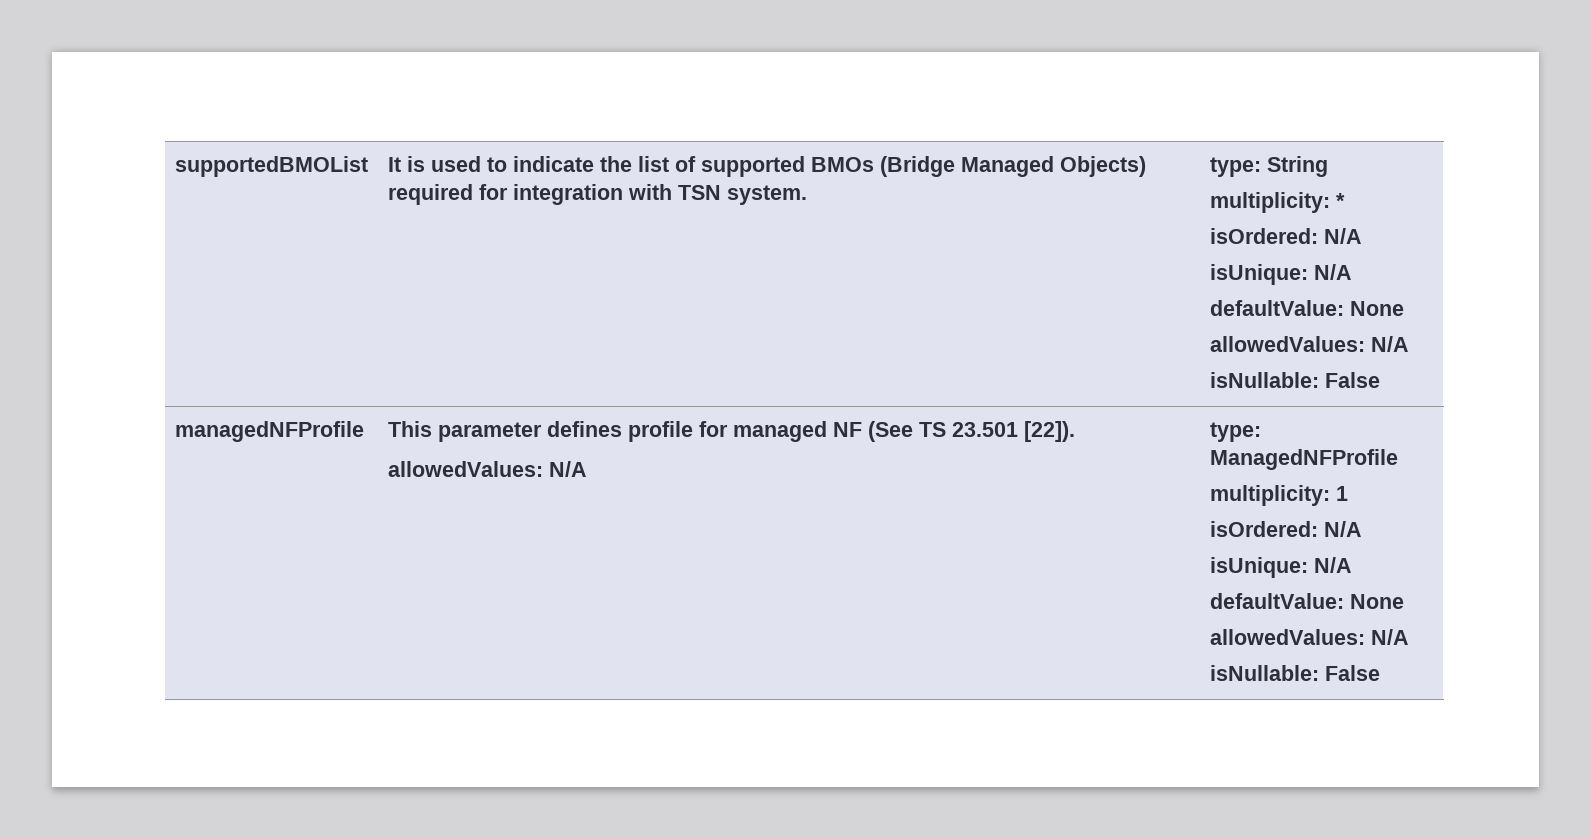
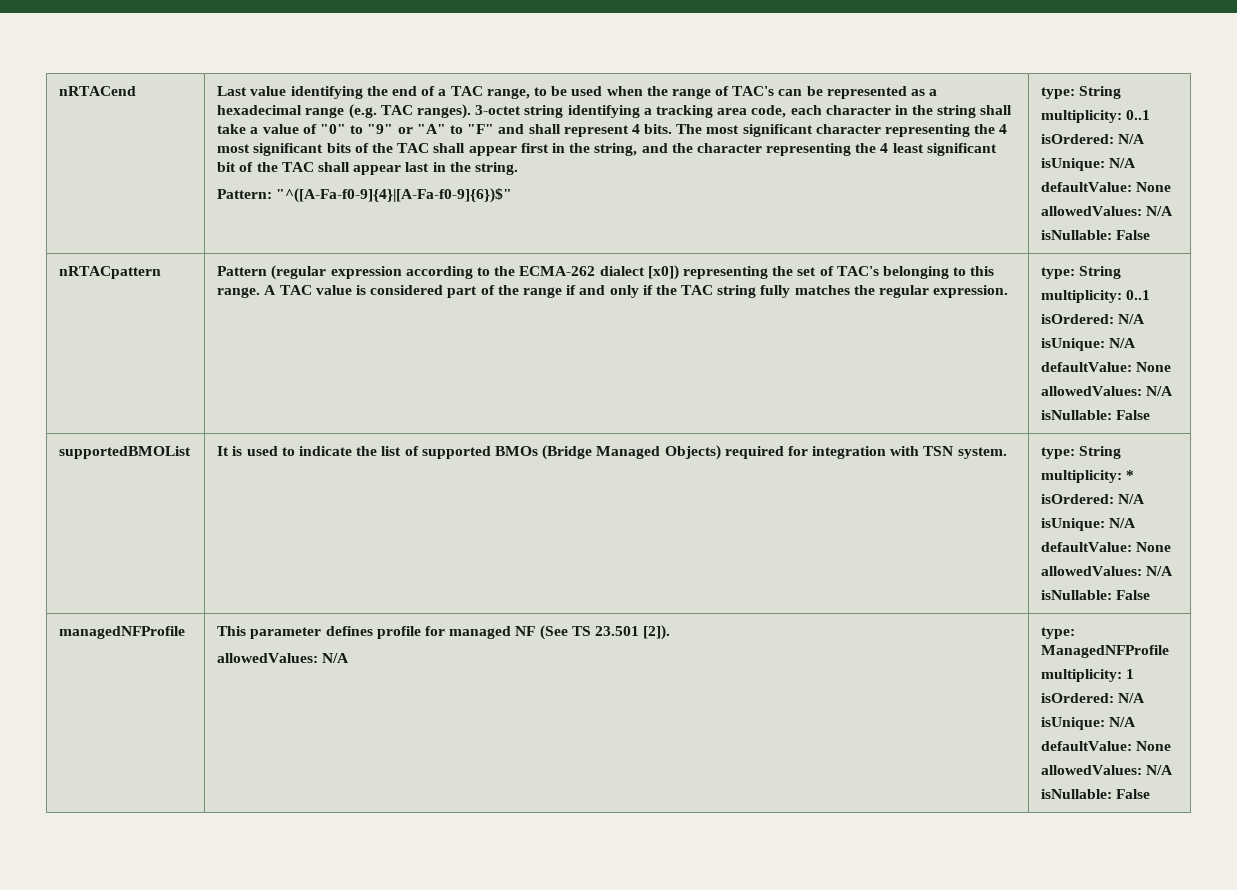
+ nRTACend | Last value identifying the end of a TAC range, to be used when the range of TAC's can be represented as a hexadecimal range (e.g. TAC ranges). 3-octet string identifying a tracking area code, each character in the string shall take a value of "0" to "9" or "A" to "F" and shall represent 4 bits. The most significant character representing the 4 most significant bits of the TAC shall appear first in the string, and the character representing the 4 least significant bit of the TAC shall appear last in the string.
+ Pattern: "^([A-Fa-f0-9]{4}|[A-Fa-f0-9]{6})$" | type: String
+ multiplicity: 0..1
+ isOrdered: N/A
+ isUnique: N/A
+ defaultValue: None
+ allowedValues: N/A
+ isNullable: False
+ nRTACpattern | Pattern (regular expression according to the ECMA-262 dialect [x0]) representing the set of TAC's belonging to this range. A TAC value is considered part of the range if and only if the TAC string fully matches the regular expression. | type: String
+ multiplicity: 0..1
+ isOrdered: N/A
+ isUnique: N/A
+ defaultValue: None
+ allowedValues: N/A
+ isNullable: False
- managedNFProfile | This parameter defines profile for managed NF (See TS 23.501 [22]).
+ managedNFProfile | This parameter defines profile for managed NF (See TS 23.501 [2]).

